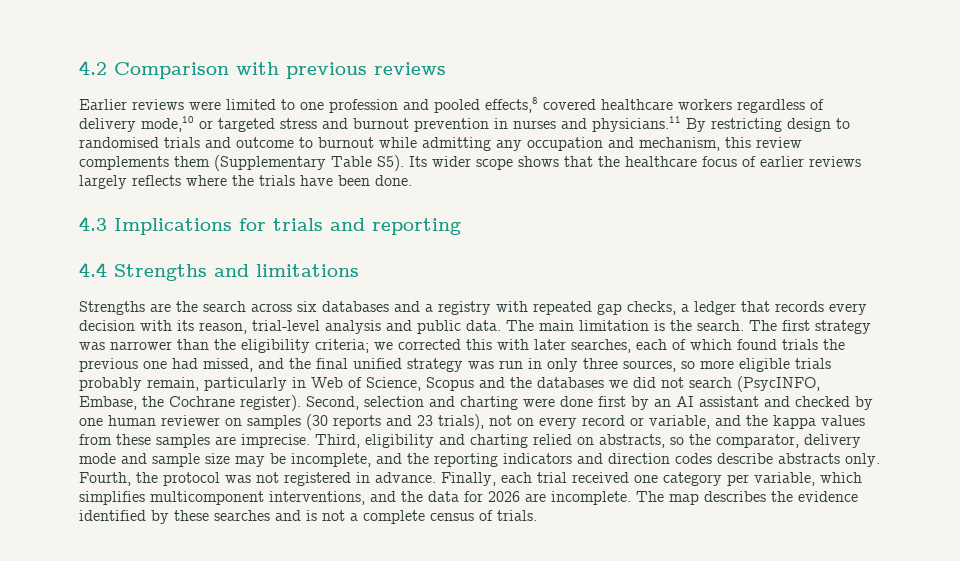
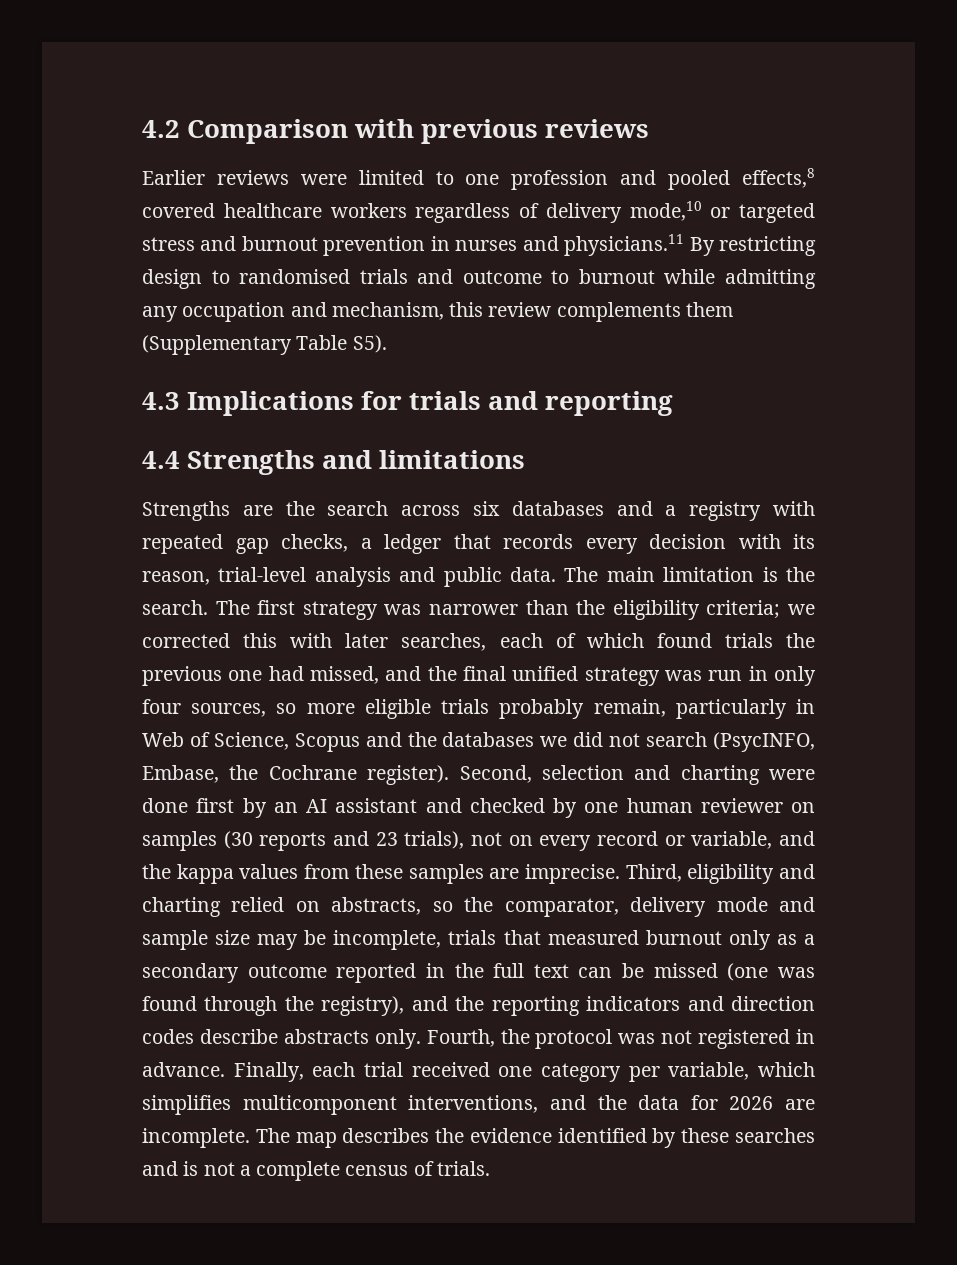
- Earlier reviews were limited to one profession and pooled effects,8 covered healthcare workers regardless of delivery mode,10 or targeted stress and burnout prevention in nurses and physicians.11 By restricting design to randomised trials and outcome to burnout while admitting any occupation and mechanism, this review complements them (Supplementary Table S5). Its wider scope shows that the healthcare focus of earlier reviews largely reflects where the trials have been done.
+ Earlier reviews were limited to one profession and pooled effects,8 covered healthcare workers regardless of delivery mode,10 or targeted stress and burnout prevention in nurses and physicians.11 By restricting design to randomised trials and outcome to burnout while admitting any occupation and mechanism, this review complements them (Supplementary Table S5).
- The first strategy was narrower than the eligibility criteria; we corrected this with later searches, each of which found trials the previous one had missed, and the final unified strategy was run in only three sources, so more eligible trials probably remain, particularly in Web of Science, Scopus and the databases we did not search (PsycINFO, Embase, the Cochrane register).
+ The first strategy was narrower than the eligibility criteria; we corrected this with later searches, each of which found trials the previous one had missed, and the final unified strategy was run in only four sources, so more eligible trials probably remain, particularly in Web of Science, Scopus and the databases we did not search (PsycINFO, Embase, the Cochrane register).
- Third, eligibility and charting relied on abstracts, so the comparator, delivery mode and sample size may be incomplete, and the reporting indicators and direction codes describe abstracts only.
+ Third, eligibility and charting relied on abstracts, so the comparator, delivery mode and sample size may be incomplete, trials that measured burnout only as a secondary outcome reported in the full text can be missed (one was found through the registry), and the reporting indicators and direction codes describe abstracts only.

